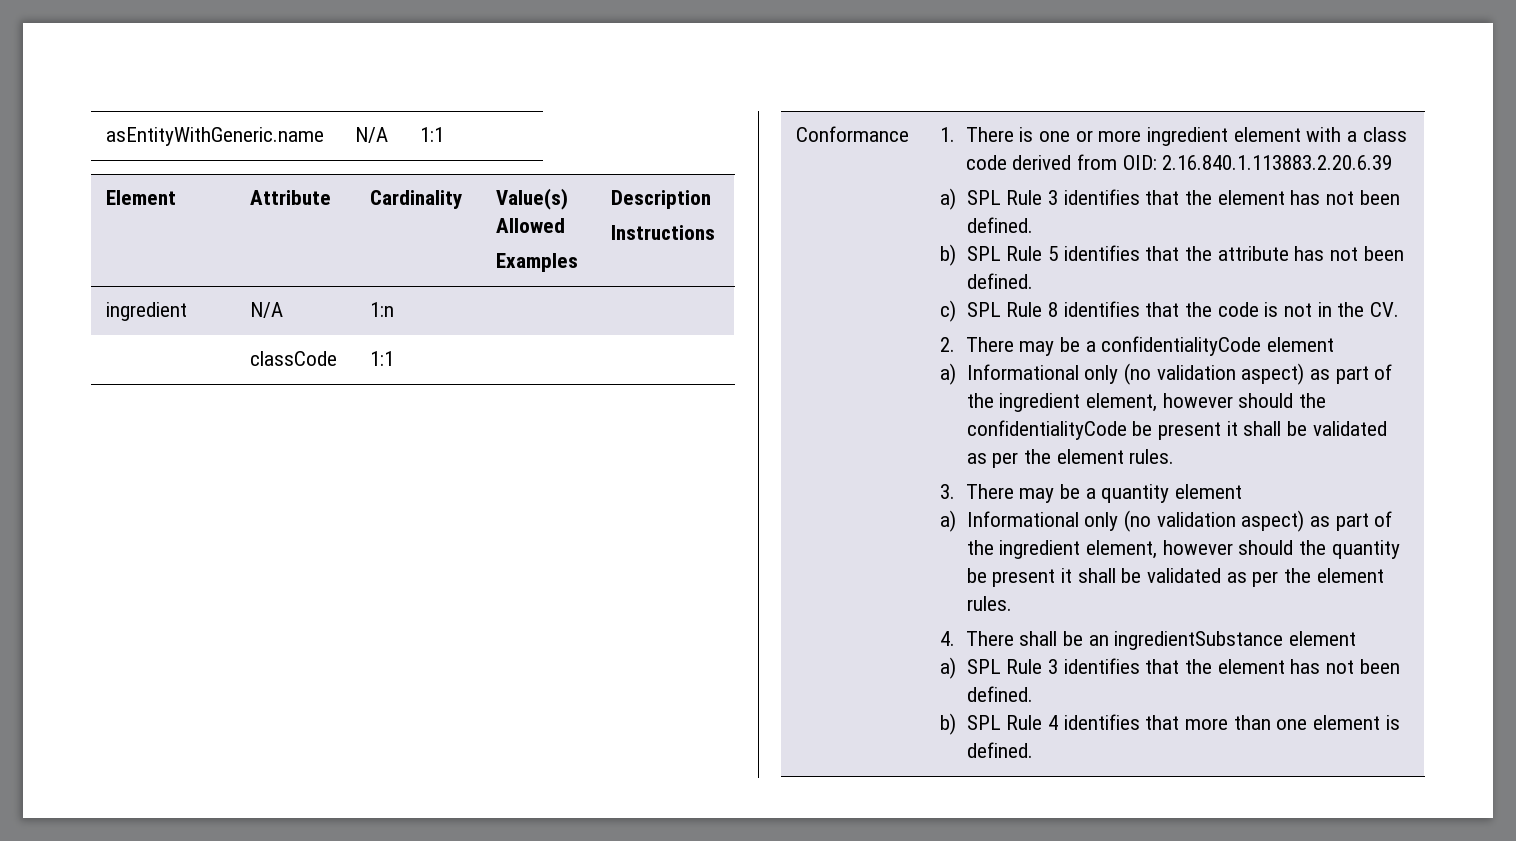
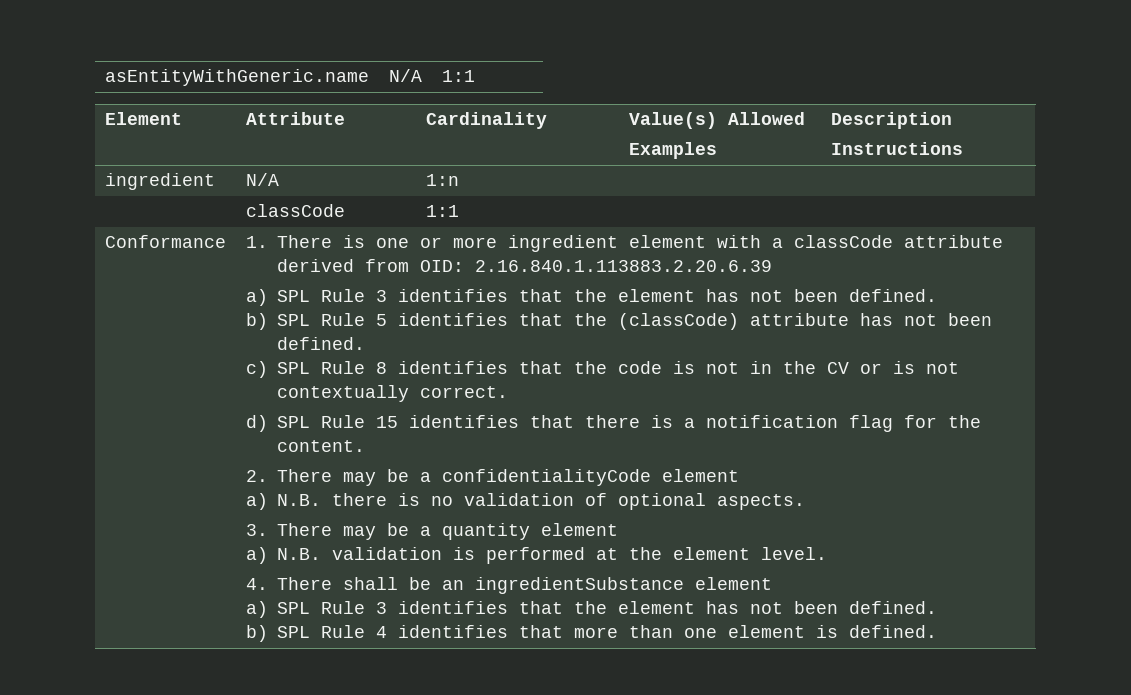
- 1. There is one or more ingredient element with a class code derived from OID: 2.16.840.1.113883.2.20.6.39
+ 1. There is one or more ingredient element with a classCode attribute derived from OID: 2.16.840.1.113883.2.20.6.39
- b) SPL Rule 5 identifies that the attribute has not been defined.
+ b) SPL Rule 5 identifies that the (classCode) attribute has not been defined.
- c) SPL Rule 8 identifies that the code is not in the CV.
+ c) SPL Rule 8 identifies that the code is not in the CV or is not contextually correct.
+ d) SPL Rule 15 identifies that there is a notification flag for the content.
- a) Informational only (no validation aspect) as part of the ingredient element, however should the confidentialityCode be present it shall be validated as per the element rules.
+ a) N.B. there is no validation of optional aspects.
- a) Informational only (no validation aspect) as part of the ingredient element, however should the quantity be present it shall be validated as per the element rules.
+ a) N.B. validation is performed at the element level.

